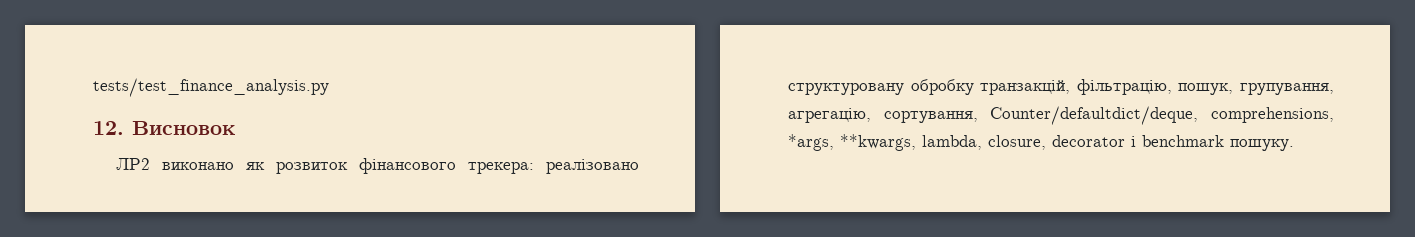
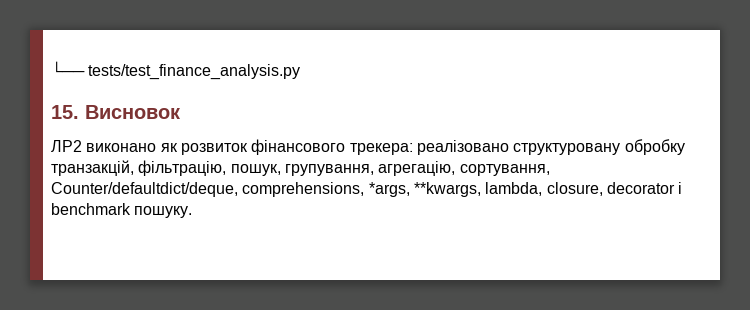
- tests/test_finance_analysis.py
+ └── tests/test_finance_analysis.py
- 12. Висновок
+ 15. Висновок

